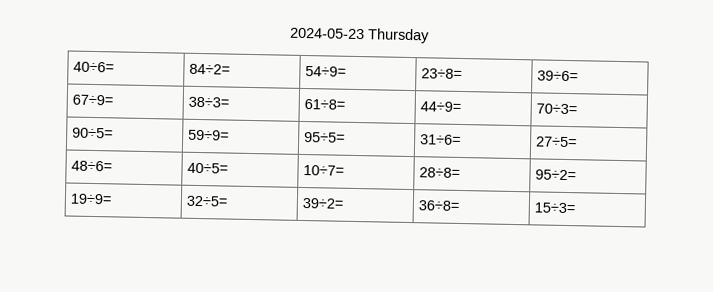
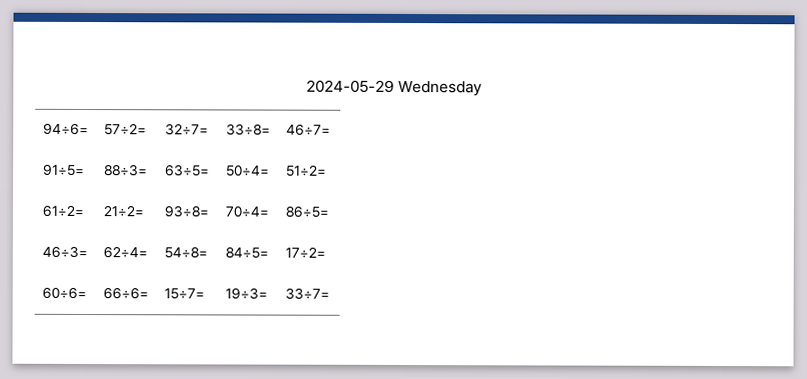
- 2024-05-23 Thursday
- 40÷6= | 84÷2= | 54÷9= | 23÷8= | 39÷6=
- 67÷9= | 38÷3= | 61÷8= | 44÷9= | 70÷3=
- 90÷5= | 59÷9= | 95÷5= | 31÷6= | 27÷5=
- 48÷6= | 40÷5= | 10÷7= | 28÷8= | 95÷2=
- 19÷9= | 32÷5= | 39÷2= | 36÷8= | 15÷3=
+ 2024-05-29 Wednesday
+ 94÷6= | 57÷2= | 32÷7= | 33÷8= | 46÷7=
+ 91÷5= | 88÷3= | 63÷5= | 50÷4= | 51÷2=
+ 61÷2= | 21÷2= | 93÷8= | 70÷4= | 86÷5=
+ 46÷3= | 62÷4= | 54÷8= | 84÷5= | 17÷2=
+ 60÷6= | 66÷6= | 15÷7= | 19÷3= | 33÷7=

